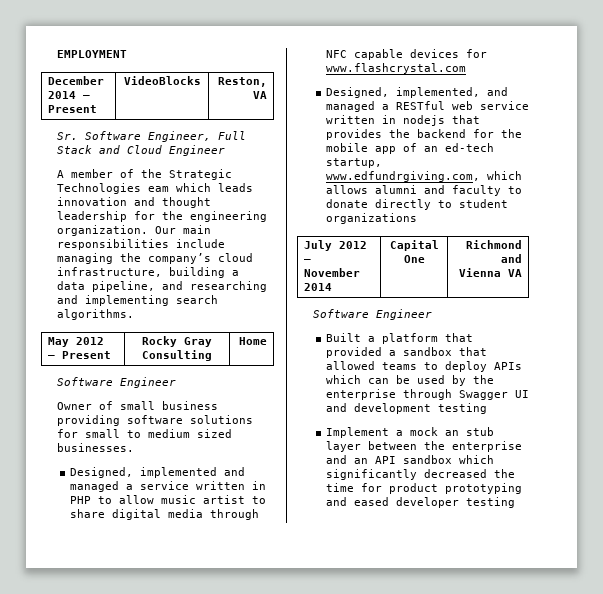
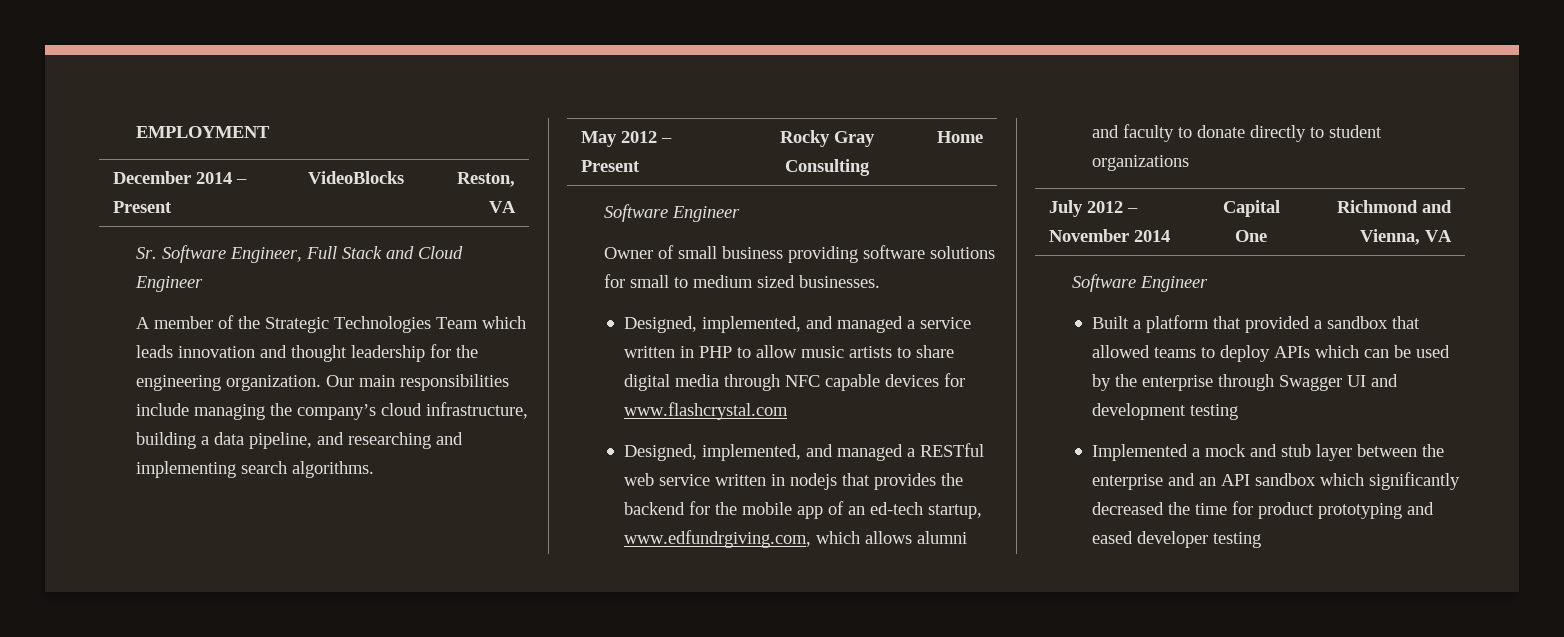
- A member of the Strategic Technologies eam which leads innovation and thought leadership for the engineering organization.
+ A member of the Strategic Technologies Team which leads innovation and thought leadership for the engineering organization.
- Designed, implemented and managed a service written in PHP to allow music artist to share digital media through NFC capable devices for www.flashcrystal.com
+ Designed, implemented, and managed a service written in PHP to allow music artists to share digital media through NFC capable devices for www.flashcrystal.com
- July 2012 – November 2014 | Capital One | Richmond and Vienna VA
+ July 2012 – November 2014 | Capital One | Richmond and Vienna, VA
- Implement a mock an stub layer between the enterprise and an API sandbox which significantly decreased the time for product prototyping and eased developer testing
+ Implemented a mock and stub layer between the enterprise and an API sandbox which significantly decreased the time for product prototyping and eased developer testing

